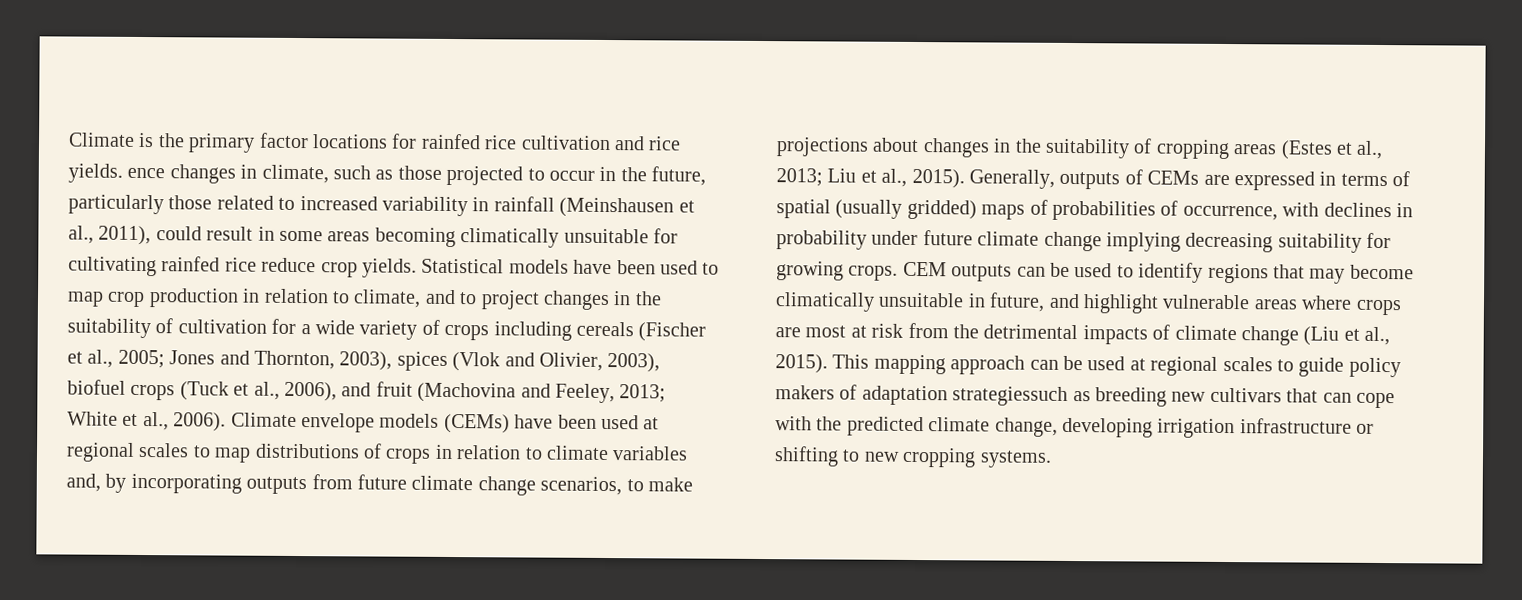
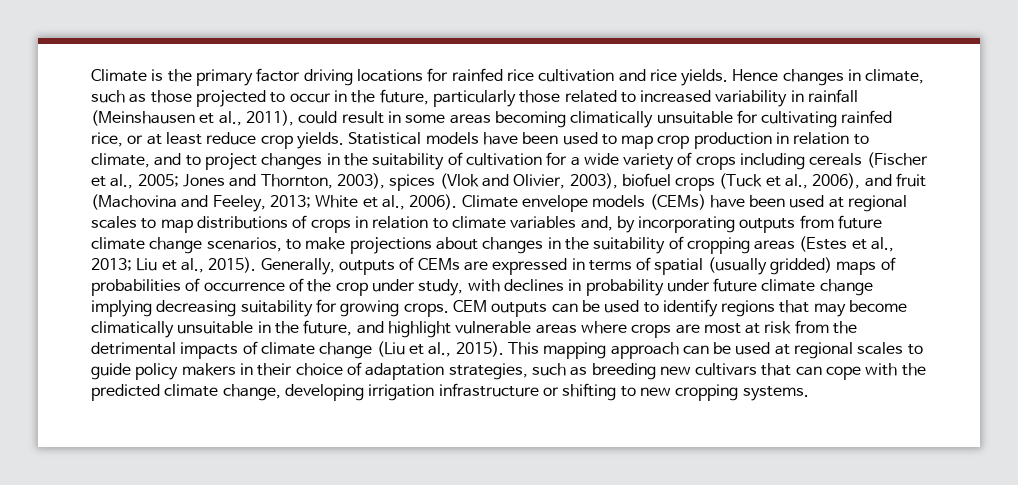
- Climate is the primary factor locations for rainfed rice cultivation and rice yields. ence changes in climate, such as those projected to occur in the future, particularly those related to increased variability in rainfall (Meinshausen et al., 2011), could result in some areas becoming climatically unsuitable for cultivating rainfed rice reduce crop yields.
+ Climate is the primary factor driving locations for rainfed rice cultivation and rice yields. Hence changes in climate, such as those projected to occur in the future, particularly those related to increased variability in rainfall (Meinshausen et al., 2011), could result in some areas becoming climatically unsuitable for cultivating rainfed rice, or at least reduce crop yields.
- Generally, outputs of CEMs are expressed in terms of spatial (usually gridded) maps of probabilities of occurrence, with declines in probability under future climate change implying decreasing suitability for growing crops.
+ Generally, outputs of CEMs are expressed in terms of spatial (usually gridded) maps of probabilities of occurrence of the crop under study, with declines in probability under future climate change implying decreasing suitability for growing crops.
- CEM outputs can be used to identify regions that may become climatically unsuitable in future, and highlight vulnerable areas where crops are most at risk from the detrimental impacts of climate change (Liu et al., 2015).
+ CEM outputs can be used to identify regions that may become climatically unsuitable in the future, and highlight vulnerable areas where crops are most at risk from the detrimental impacts of climate change (Liu et al., 2015).
- This mapping approach can be used at regional scales to guide policy makers of adaptation strategiessuch as breeding new cultivars that can cope with the predicted climate change, developing irrigation infrastructure or shifting to new cropping systems.
+ This mapping approach can be used at regional scales to guide policy makers in their choice of adaptation strategies, such as breeding new cultivars that can cope with the predicted climate change, developing irrigation infrastructure or shifting to new cropping systems.

